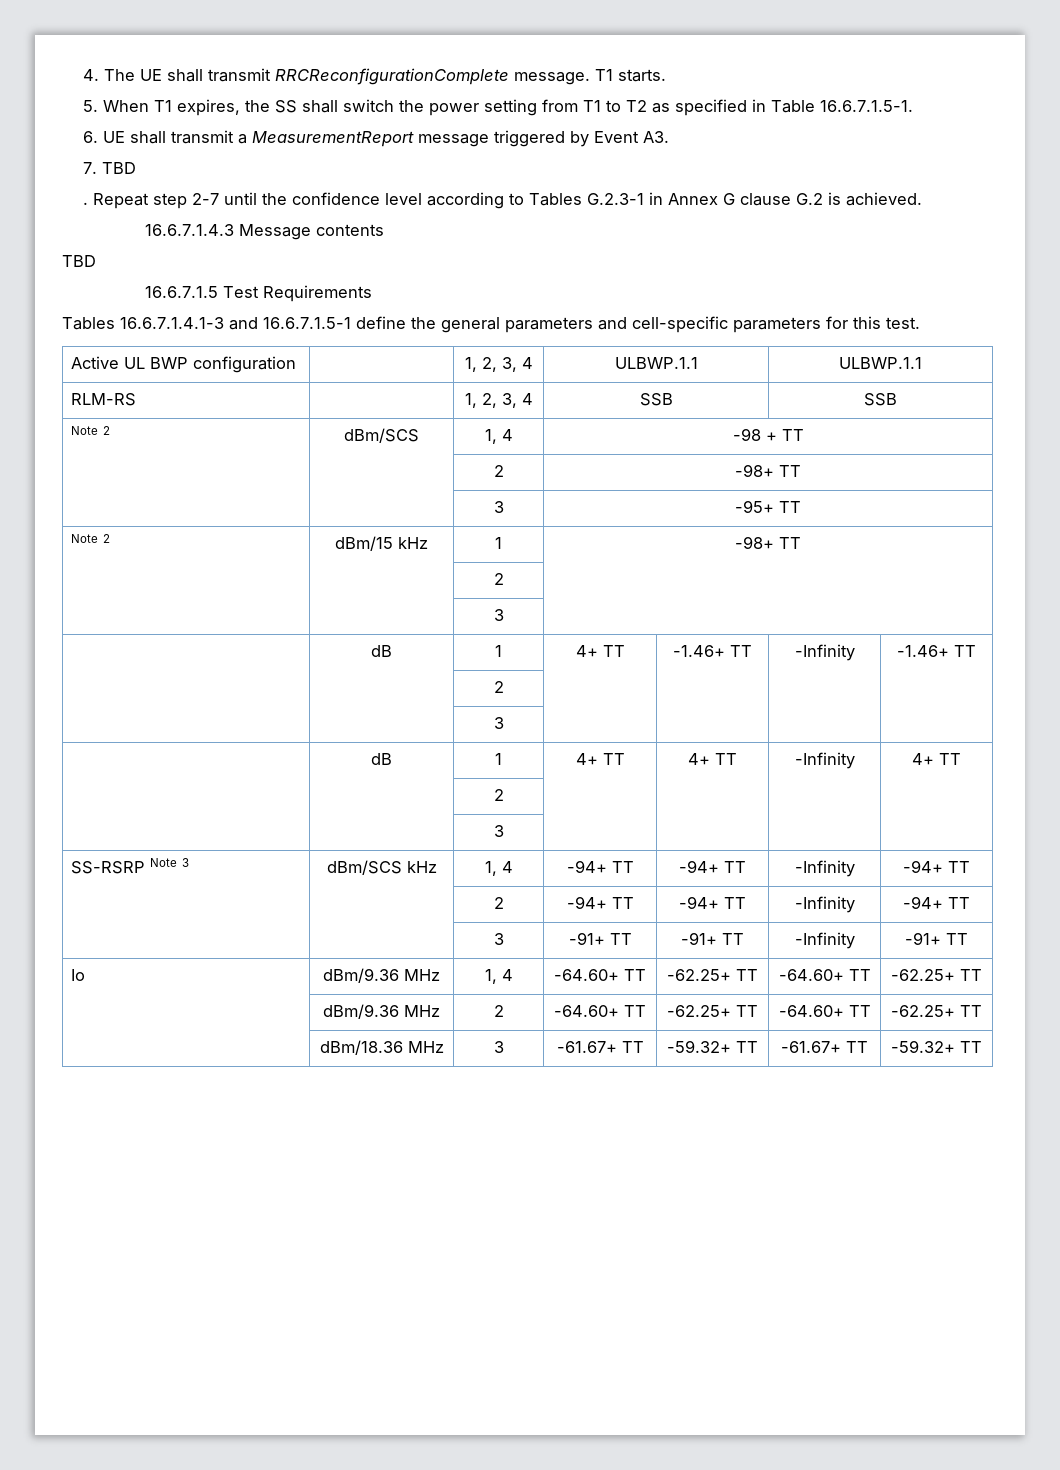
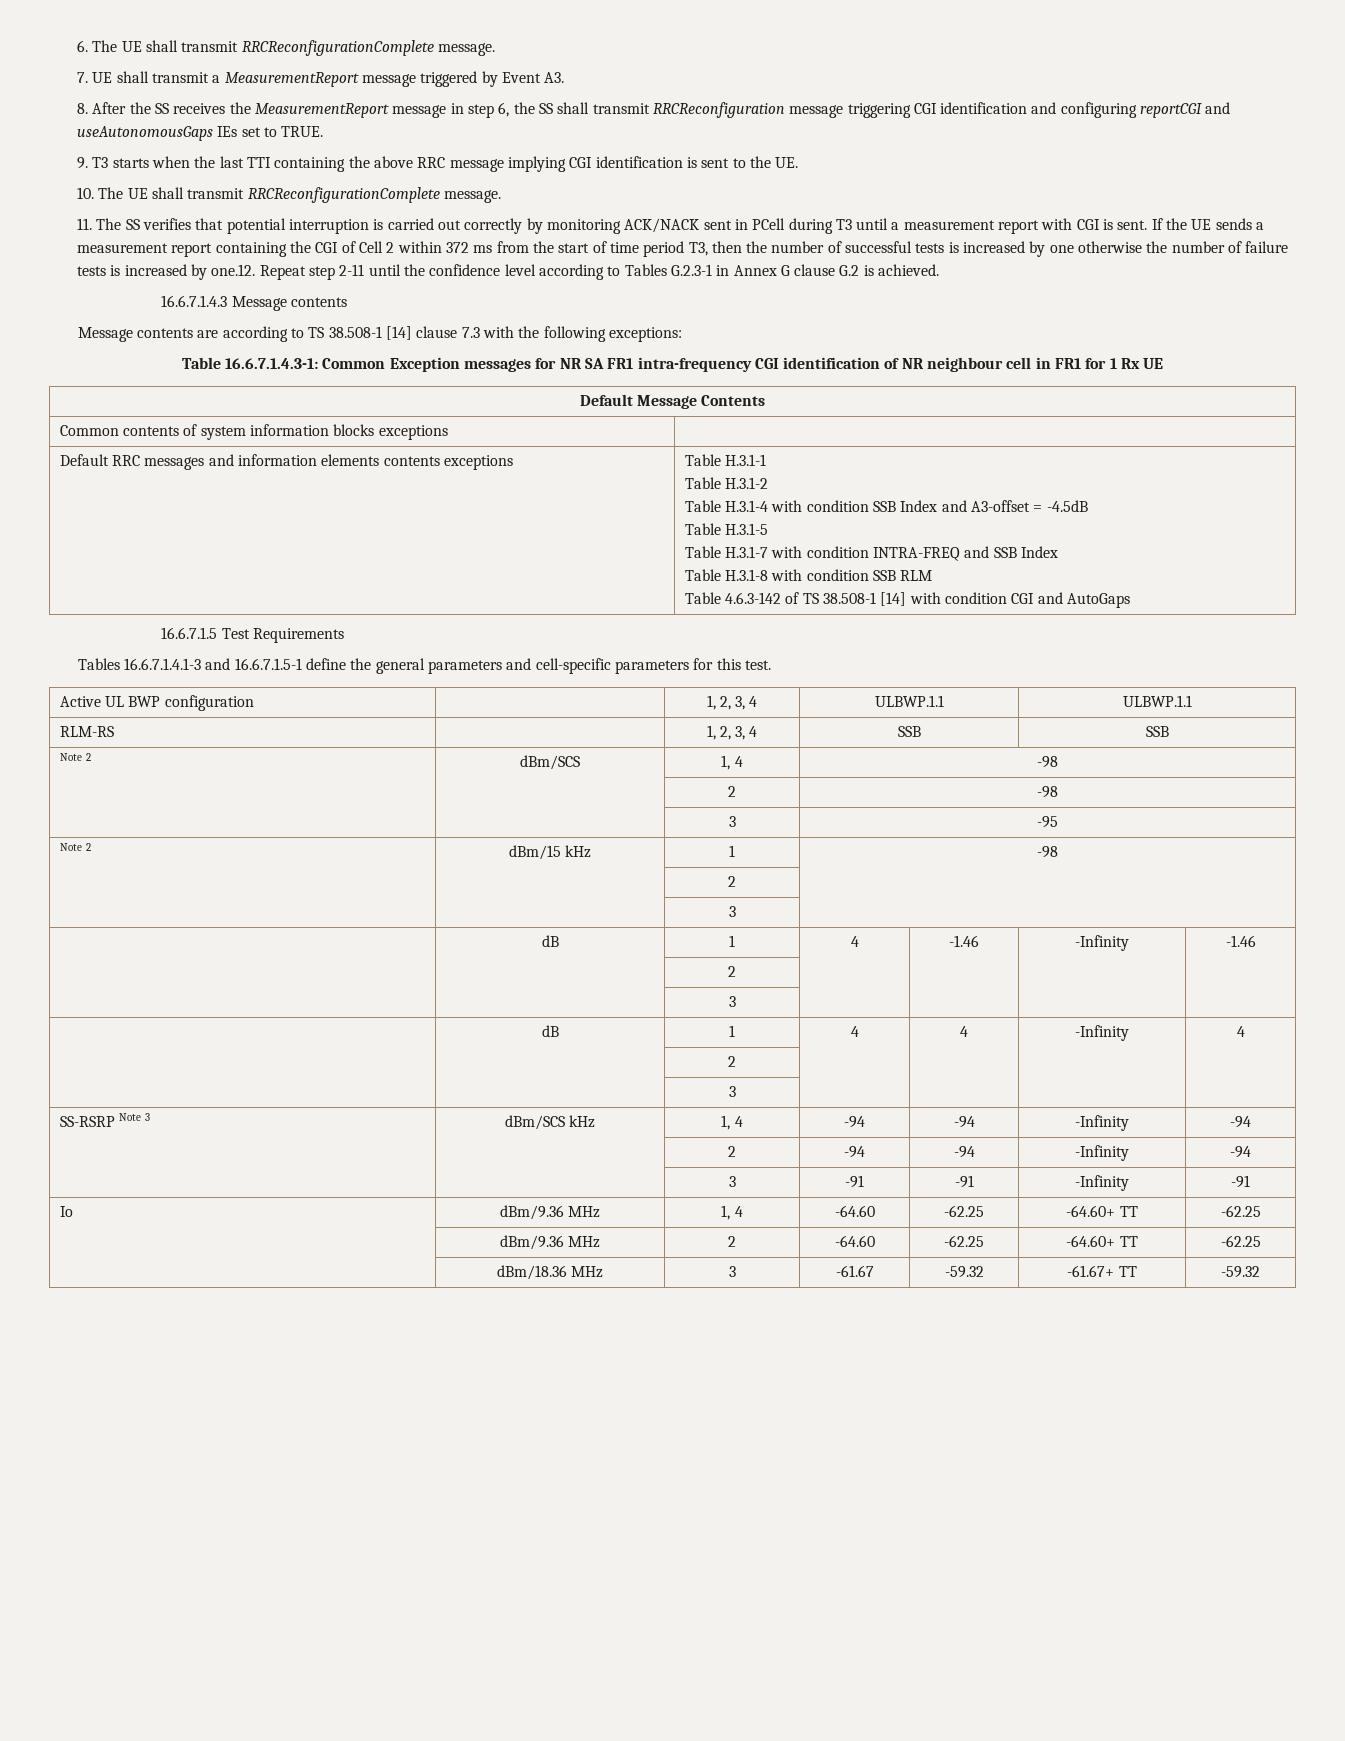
- 4. The UE shall transmit RRCReconfigurationComplete message. T1 starts.
- 5. When T1 expires, the SS shall switch the power setting from T1 to T2 as specified in Table 16.6.7.1.5-1.
- 6. UE shall transmit a MeasurementReport message triggered by Event A3.
+ 6. The UE shall transmit RRCReconfigurationComplete message.
+ 7. UE shall transmit a MeasurementReport message triggered by Event A3.
- 7. TBD
- . Repeat step 2-7 until the confidence level according to Tables G.2.3-1 in Annex G clause G.2 is achieved.
+ 8. After the SS receives the MeasurementReport message in step 6, the SS shall transmit RRCReconfiguration message triggering CGI identification and configuring reportCGI and useAutonomousGaps IEs set to TRUE.
+ 9. T3 starts when the last TTI containing the above RRC message implying CGI identification is sent to the UE.
+ 10. The UE shall transmit RRCReconfigurationComplete message.
+ 11. The SS verifies that potential interruption is carried out correctly by monitoring ACK/NACK sent in PCell during T3 until a measurement report with CGI is sent. If the UE sends a measurement report containing the CGI of Cell 2 within 372 ms from the start of time period T3, then the number of successful tests is increased by one otherwise the number of failure tests is increased by one.12. Repeat step 2-11 until the confidence level according to Tables G.2.3-1 in Annex G clause G.2 is achieved.
  16.6.7.1.4.3 Message contents
- TBD
+ Message contents are according to TS 38.508-1 [14] clause 7.3 with the following exceptions:
+ Table 16.6.7.1.4.3-1: Common Exception messages for NR SA FR1 intra-frequency CGI identification of NR neighbour cell in FR1 for 1 Rx UE
+ Default Message Contents
+ Common contents of system information blocks exceptions |
+ Default RRC messages and information elements contents exceptions | Table H.3.1-1
+ Table H.3.1-2
+ Table H.3.1-4 with condition SSB Index and A3-offset = -4.5dB
+ Table H.3.1-5
+ Table H.3.1-7 with condition INTRA-FREQ and SSB Index
+ Table H.3.1-8 with condition SSB RLM
+ Table 4.6.3-142 of TS 38.508-1 [14] with condition CGI and AutoGaps
- Note 2 | dBm/SCS | 1, 4 | -98 + TT
- | | 2 | -98+ TT
- | | 3 | -95+ TT
+ Note 2 | dBm/SCS | 1, 4 | -98
+ | | 2 | -98
+ | | 3 | -95
- Note 2 | dBm/15 kHz | 1 | -98+ TT
+ Note 2 | dBm/15 kHz | 1 | -98
- | dB | 1 | 4+ TT | -1.46+ TT | -Infinity | -1.46+ TT
+ | dB | 1 | 4 | -1.46 | -Infinity | -1.46
- | dB | 1 | 4+ TT | 4+ TT | -Infinity | 4+ TT
+ | dB | 1 | 4 | 4 | -Infinity | 4
- SS-RSRP Note 3 | dBm/SCS kHz | 1, 4 | -94+ TT | -94+ TT | -Infinity | -94+ TT
- | | 2 | -94+ TT | -94+ TT | -Infinity | -94+ TT
- | | 3 | -91+ TT | -91+ TT | -Infinity | -91+ TT
+ SS-RSRP Note 3 | dBm/SCS kHz | 1, 4 | -94 | -94 | -Infinity | -94
+ | | 2 | -94 | -94 | -Infinity | -94
+ | | 3 | -91 | -91 | -Infinity | -91
- Io | dBm/9.36 MHz | 1, 4 | -64.60+ TT | -62.25+ TT | -64.60+ TT | -62.25+ TT
+ Io | dBm/9.36 MHz | 1, 4 | -64.60 | -62.25 | -64.60+ TT | -62.25
- | dBm/9.36 MHz | 2 | -64.60+ TT | -62.25+ TT | -64.60+ TT | -62.25+ TT
+ | dBm/9.36 MHz | 2 | -64.60 | -62.25 | -64.60+ TT | -62.25
- | dBm/18.36 MHz | 3 | -61.67+ TT | -59.32+ TT | -61.67+ TT | -59.32+ TT
+ | dBm/18.36 MHz | 3 | -61.67 | -59.32 | -61.67+ TT | -59.32

